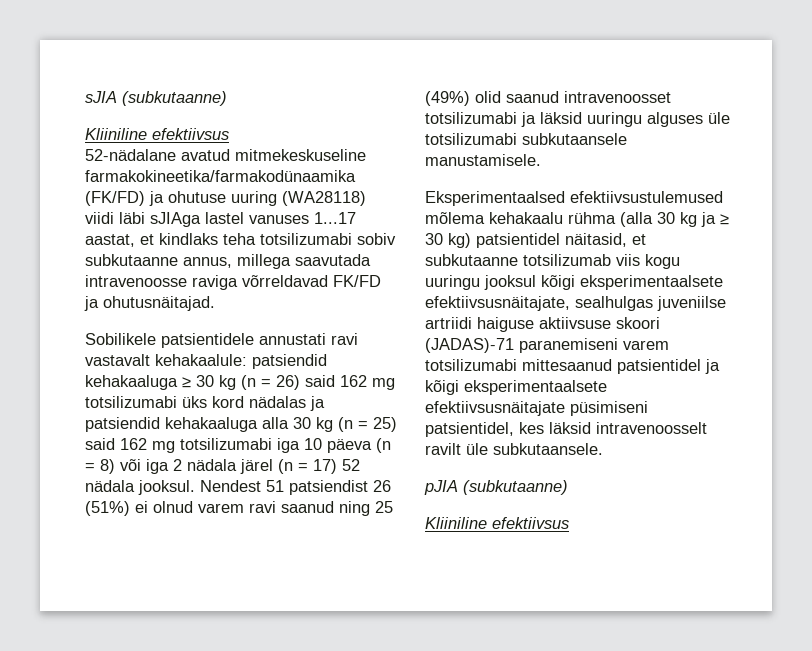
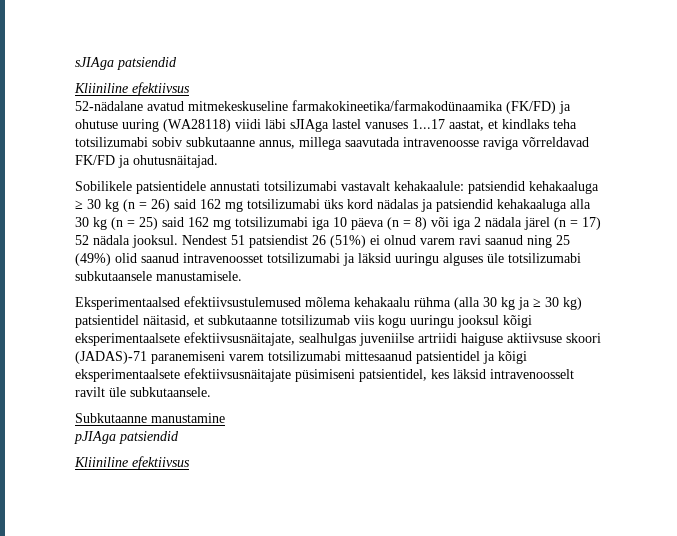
- sJIA (subkutaanne)
+ sJIAga patsiendid
- Sobilikele patsientidele annustati ravi vastavalt kehakaalule: patsiendid kehakaaluga ≥ 30 kg (n = 26) said 162 mg totsilizumabi üks kord nädalas ja patsiendid kehakaaluga alla 30 kg (n = 25) said 162 mg totsilizumabi iga 10 päeva (n = 8) või iga 2 nädala järel (n = 17) 52 nädala jooksul.
+ Sobilikele patsientidele annustati totsilizumabi vastavalt kehakaalule: patsiendid kehakaaluga ≥ 30 kg (n = 26) said 162 mg totsilizumabi üks kord nädalas ja patsiendid kehakaaluga alla 30 kg (n = 25) said 162 mg totsilizumabi iga 10 päeva (n = 8) või iga 2 nädala järel (n = 17) 52 nädala jooksul.
- pJIA (subkutaanne)
+ Subkutaanne manustamine
+ pJIAga patsiendid

